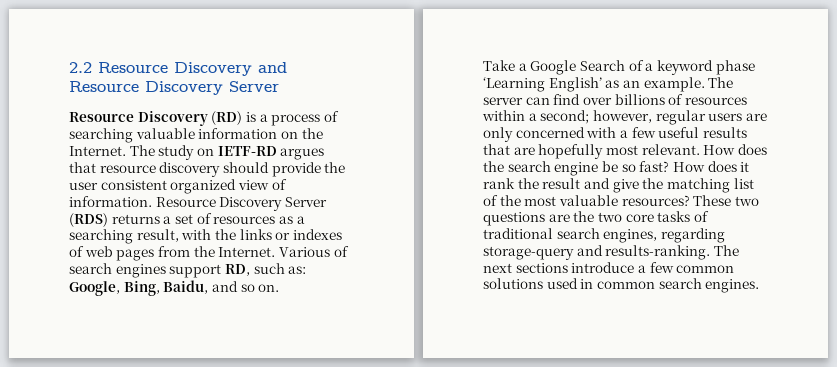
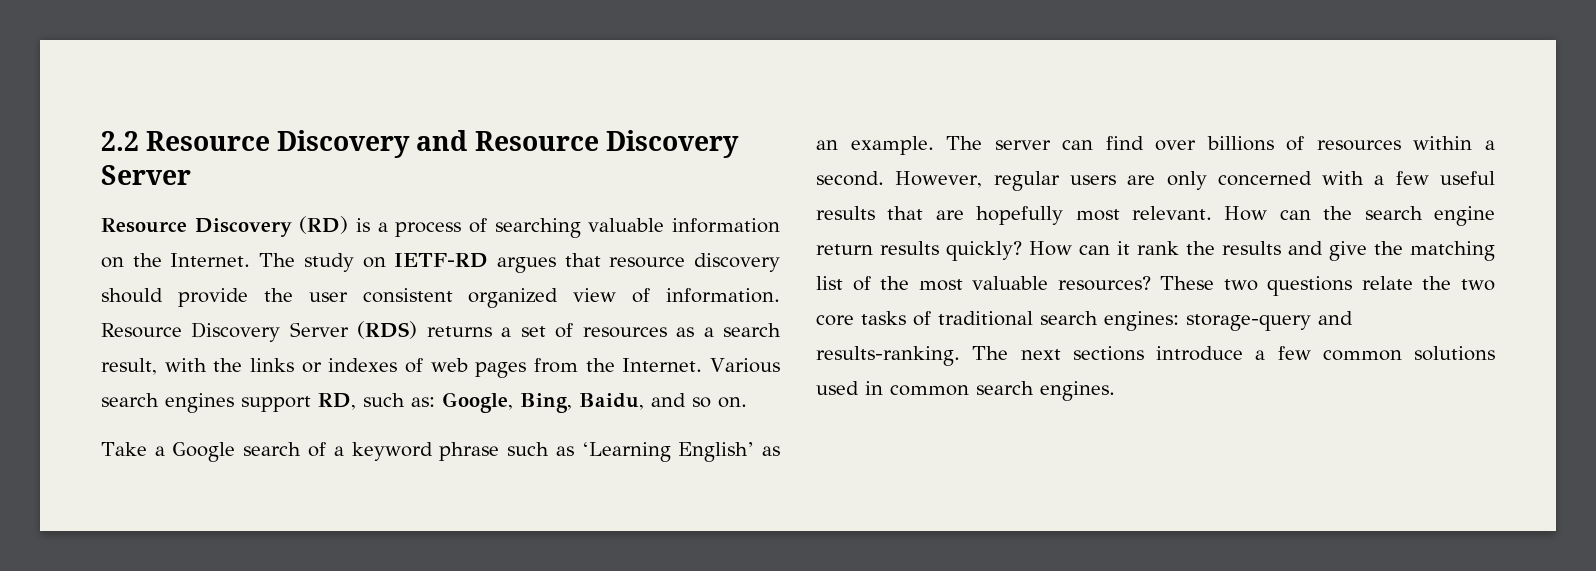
- Resource Discovery Server (RDS) returns a set of resources as a searching result, with the links or indexes of web pages from the Internet.
+ Resource Discovery Server (RDS) returns a set of resources as a search result, with the links or indexes of web pages from the Internet.
- Various of search engines support RD, such as: Google, Bing, Baidu, and so on.
+ Various search engines support RD, such as: Google, Bing, Baidu, and so on.
- Take a Google Search of a keyword phase ‘Learning English’ as an example.
+ Take a Google search of a keyword phrase such as ‘Learning English’ as an example.
- The server can find over billions of resources within a second; however, regular users are only concerned with a few useful results that are hopefully most relevant.
+ The server can find over billions of resources within a second. However, regular users are only concerned with a few useful results that are hopefully most relevant.
- How does the search engine be so fast? How does it rank the result and give the matching list of the most valuable resources?
+ How can the search engine return results quickly? How can it rank the results and give the matching list of the most valuable resources?
- These two questions are the two core tasks of traditional search engines, regarding storage-query and results-ranking.
+ These two questions relate the two core tasks of traditional search engines: storage-query and results-ranking.

